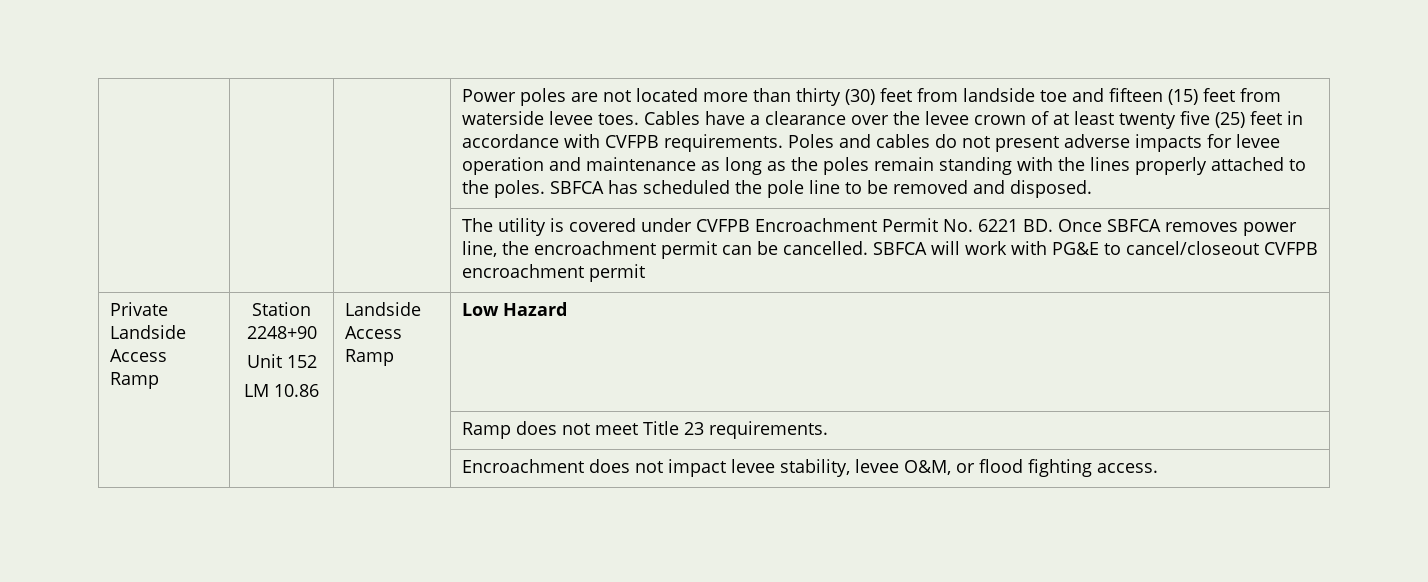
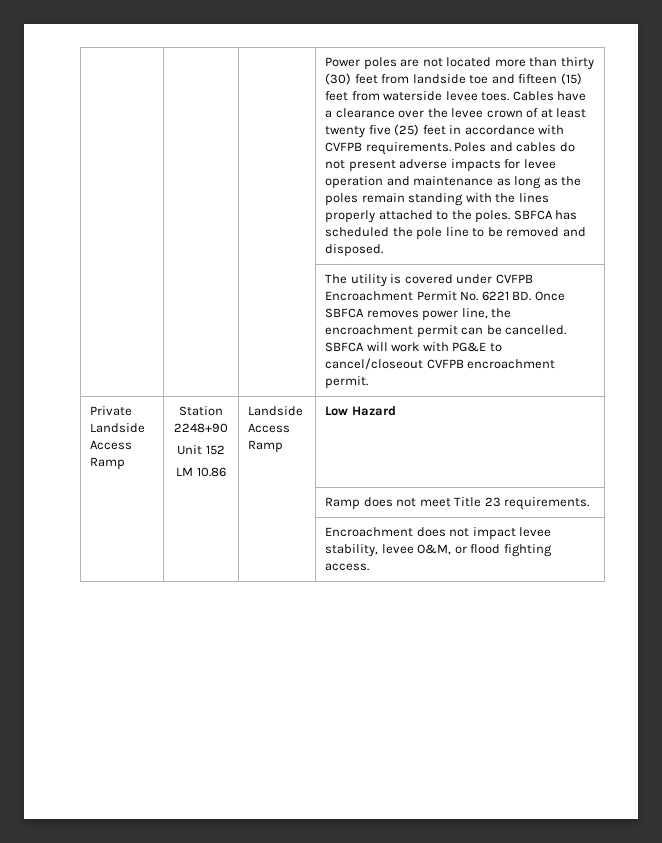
- | | | The utility is covered under CVFPB Encroachment Permit No. 6221 BD. Once SBFCA removes power line, the encroachment permit can be cancelled. SBFCA will work with PG&E to cancel/closeout CVFPB encroachment permit
+ | | | The utility is covered under CVFPB Encroachment Permit No. 6221 BD. Once SBFCA removes power line, the encroachment permit can be cancelled. SBFCA will work with PG&E to cancel/closeout CVFPB encroachment permit.

